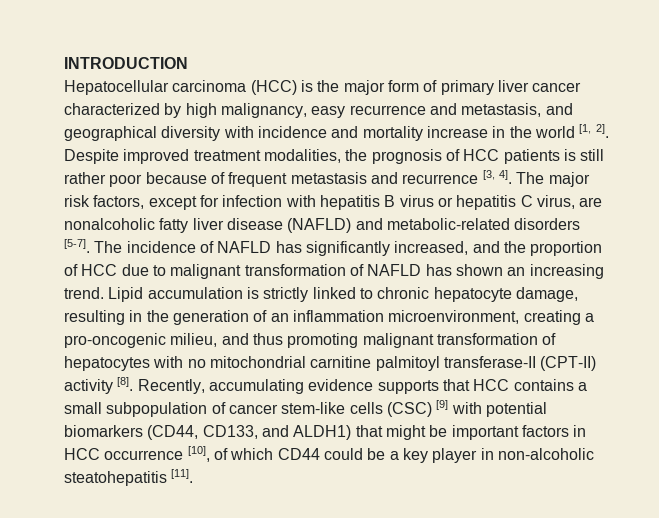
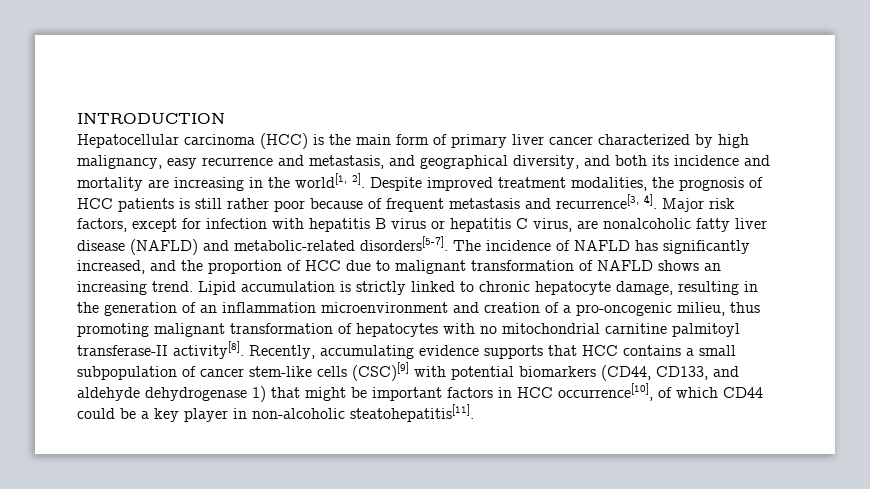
- Hepatocellular carcinoma (HCC) is the major form of primary liver cancer characterized by high malignancy, easy recurrence and metastasis, and geographical diversity with incidence and mortality increase in the world [1, 2].
+ Hepatocellular carcinoma (HCC) is the main form of primary liver cancer characterized by high malignancy, easy recurrence and metastasis, and geographical diversity, and both its incidence and mortality are increasing in the world[1, 2].
- Despite improved treatment modalities, the prognosis of HCC patients is still rather poor because of frequent metastasis and recurrence [3, 4]. The major risk factors, except for infection with hepatitis B virus or hepatitis C virus, are nonalcoholic fatty liver disease (NAFLD) and metabolic-related disorders [5-7].
+ Despite improved treatment modalities, the prognosis of HCC patients is still rather poor because of frequent metastasis and recurrence[3, 4]. Major risk factors, except for infection with hepatitis B virus or hepatitis C virus, are nonalcoholic fatty liver disease (NAFLD) and metabolic-related disorders[5-7].
- The incidence of NAFLD has significantly increased, and the proportion of HCC due to malignant transformation of NAFLD has shown an increasing trend.
+ The incidence of NAFLD has significantly increased, and the proportion of HCC due to malignant transformation of NAFLD shows an increasing trend.
- Lipid accumulation is strictly linked to chronic hepatocyte damage, resulting in the generation of an inflammation microenvironment, creating a pro-oncogenic milieu, and thus promoting malignant transformation of hepatocytes with no mitochondrial carnitine palmitoyl transferase-II (CPT-II) activity [8].
+ Lipid accumulation is strictly linked to chronic hepatocyte damage, resulting in the generation of an inflammation microenvironment and creation of a pro-oncogenic milieu, thus promoting malignant transformation of hepatocytes with no mitochondrial carnitine palmitoyl transferase-II activity[8].
- Recently, accumulating evidence supports that HCC contains a small subpopulation of cancer stem-like cells (CSC) [9] with potential biomarkers (CD44, CD133, and ALDH1) that might be important factors in HCC occurrence [10], of which CD44 could be a key player in non-alcoholic steatohepatitis [11].
+ Recently, accumulating evidence supports that HCC contains a small subpopulation of cancer stem-like cells (CSC)[9] with potential biomarkers (CD44, CD133, and aldehyde dehydrogenase 1) that might be important factors in HCC occurrence[10], of which CD44 could be a key player in non-alcoholic steatohepatitis[11].

